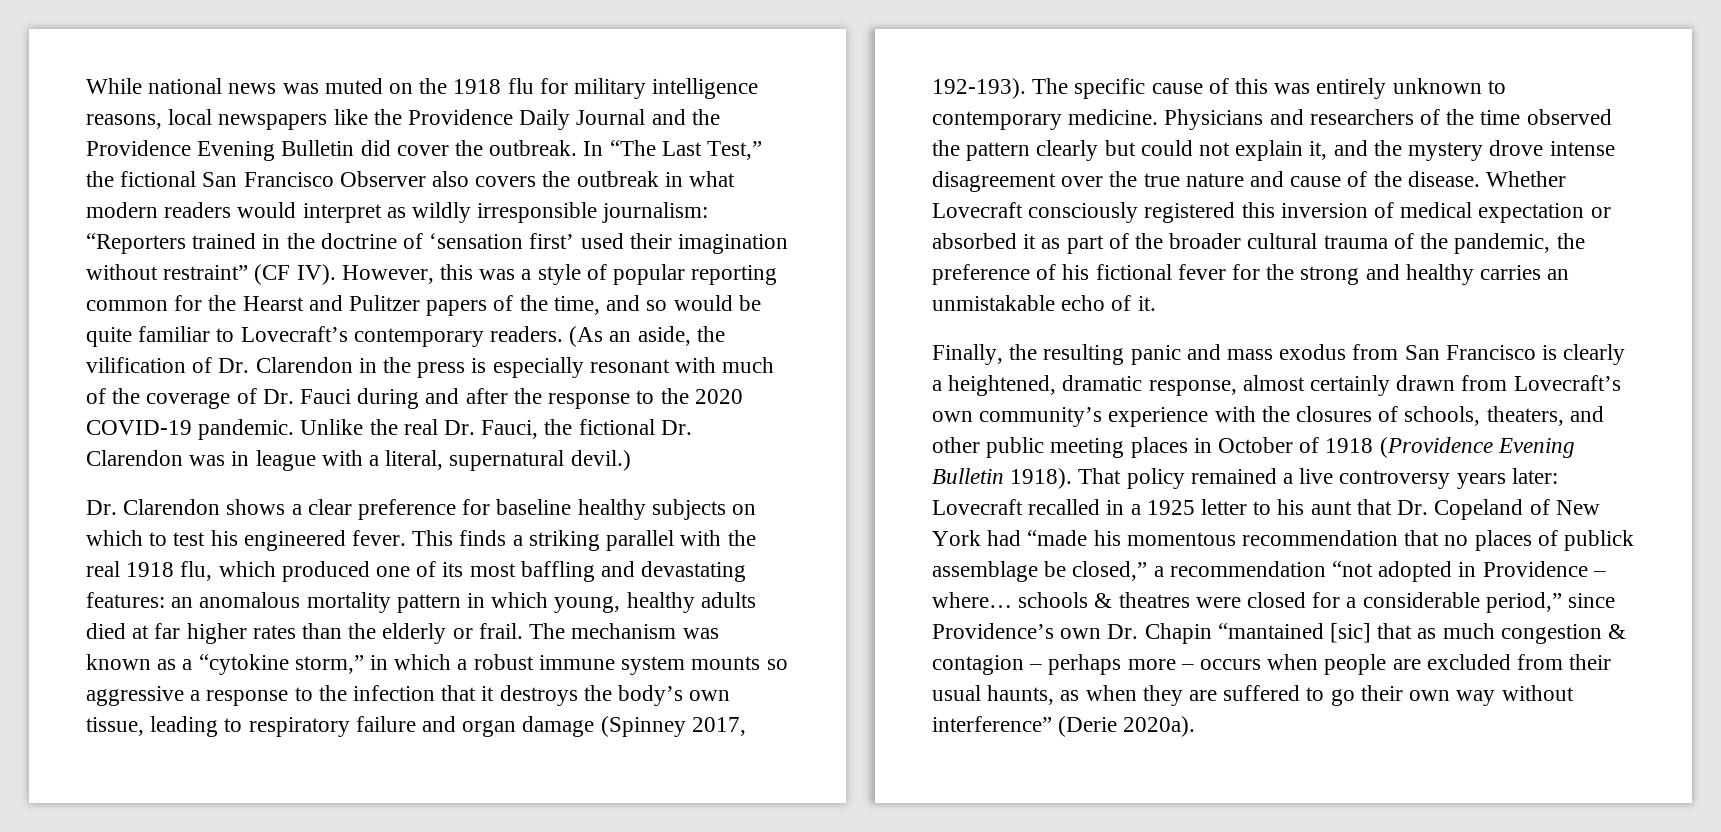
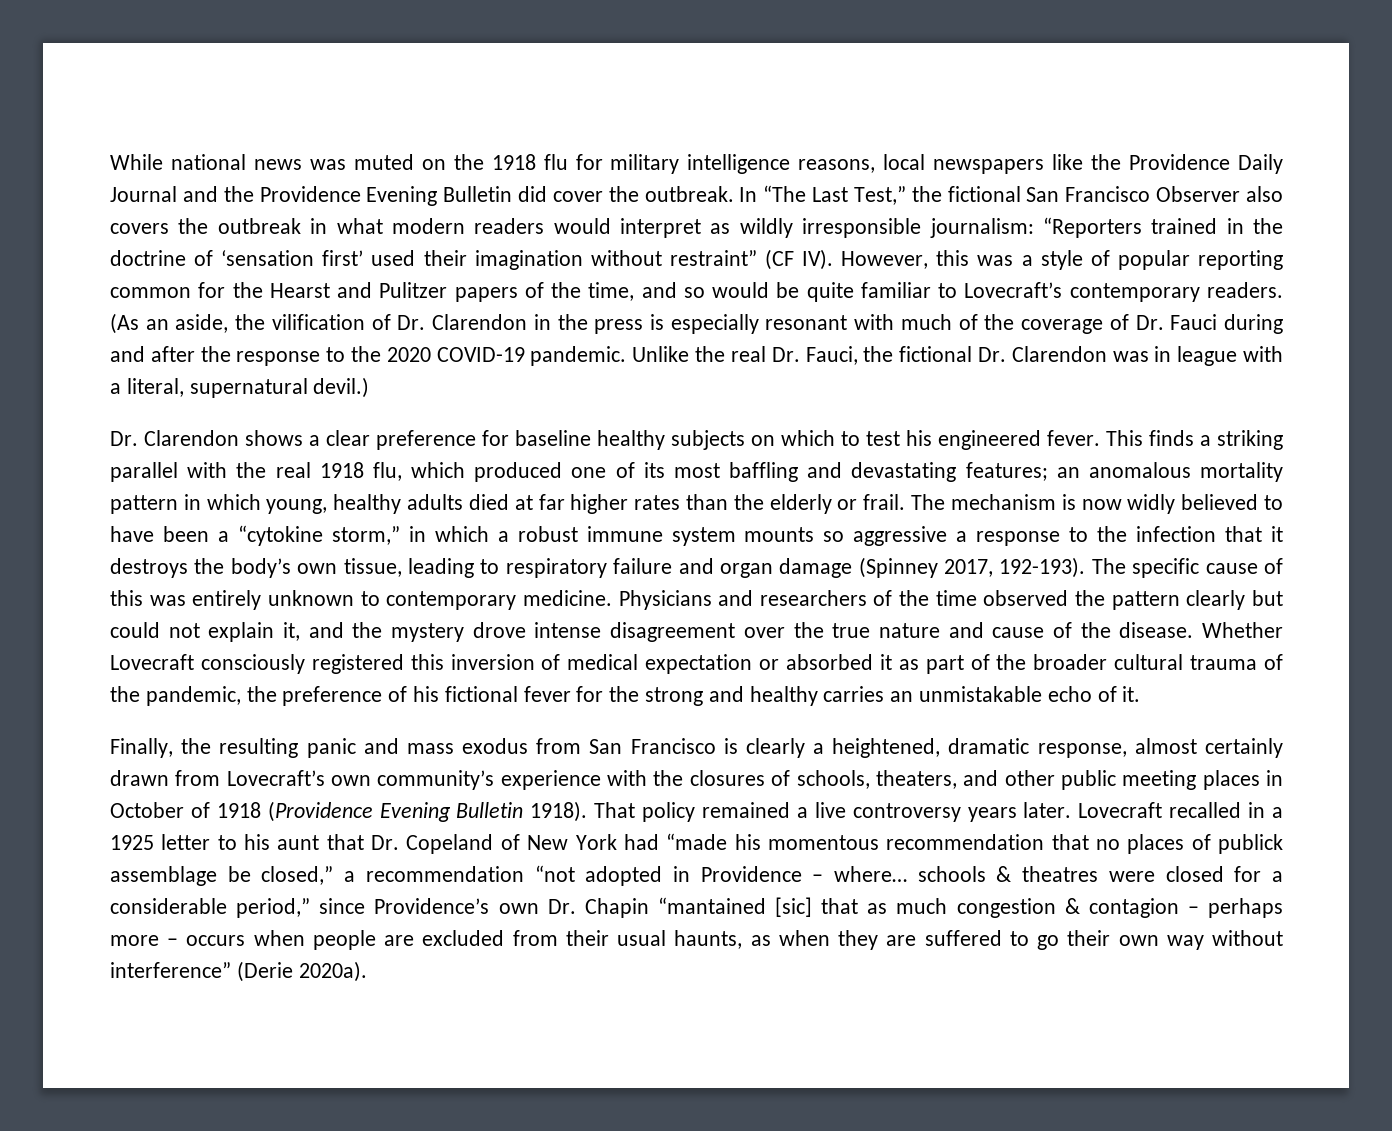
- This finds a striking parallel with the real 1918 flu, which produced one of its most baffling and devastating features: an anomalous mortality pattern in which young, healthy adults died at far higher rates than the elderly or frail.
+ This finds a striking parallel with the real 1918 flu, which produced one of its most baffling and devastating features; an anomalous mortality pattern in which young, healthy adults died at far higher rates than the elderly or frail.
- The mechanism was known as a “cytokine storm,” in which a robust immune system mounts so aggressive a response to the infection that it destroys the body’s own tissue, leading to respiratory failure and organ damage (Spinney 2017, 192-193).
+ The mechanism is now widly believed to have been a “cytokine storm,” in which a robust immune system mounts so aggressive a response to the infection that it destroys the body’s own tissue, leading to respiratory failure and organ damage (Spinney 2017, 192-193).
- That policy remained a live controversy years later:
+ That policy remained a live controversy years later.

